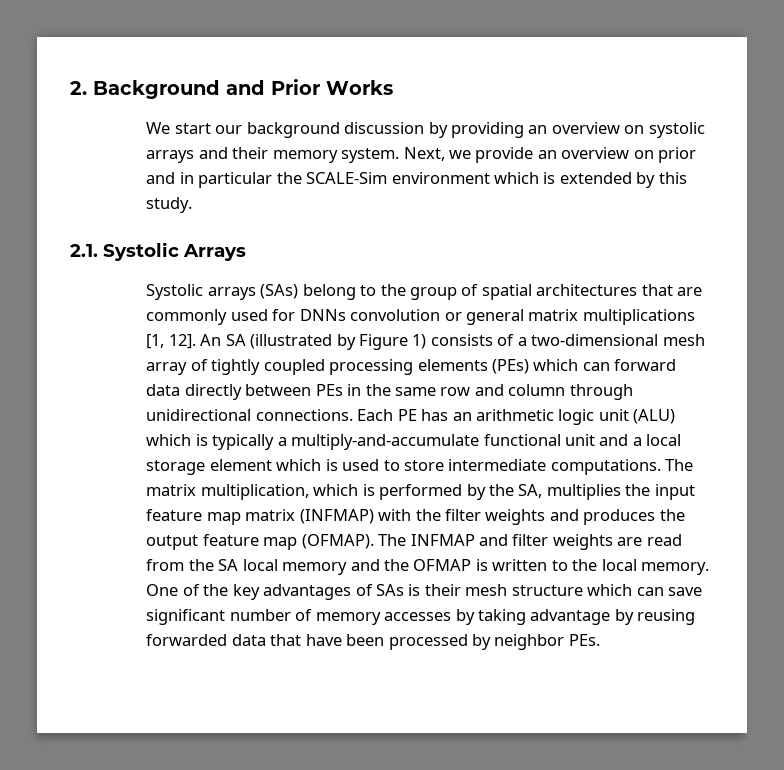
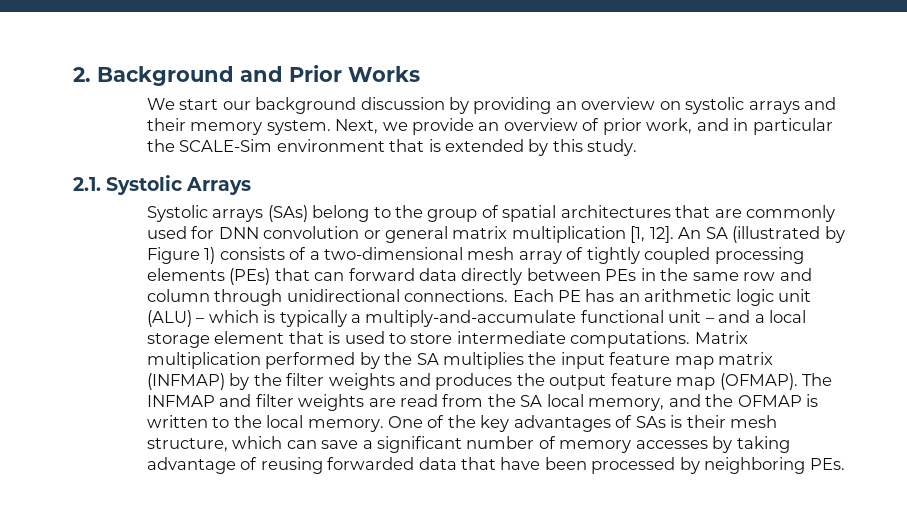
- Next, we provide an overview on prior and in particular the SCALE-Sim environment which is extended by this study.
+ Next, we provide an overview of prior work, and in particular the SCALE-Sim environment that is extended by this study.
- Systolic arrays (SAs) belong to the group of spatial architectures that are commonly used for DNNs convolution or general matrix multiplications [1, 12].
+ Systolic arrays (SAs) belong to the group of spatial architectures that are commonly used for DNN convolution or general matrix multiplication [1, 12].
- An SA (illustrated by Figure 1) consists of a two-dimensional mesh array of tightly coupled processing elements (PEs) which can forward data directly between PEs in the same row and column through unidirectional connections.
+ An SA (illustrated by Figure 1) consists of a two-dimensional mesh array of tightly coupled processing elements (PEs) that can forward data directly between PEs in the same row and column through unidirectional connections.
- Each PE has an arithmetic logic unit (ALU) which is typically a multiply-and-accumulate functional unit and a local storage element which is used to store intermediate computations.
+ Each PE has an arithmetic logic unit (ALU) – which is typically a multiply-and-accumulate functional unit – and a local storage element that is used to store intermediate computations.
- The matrix multiplication, which is performed by the SA, multiplies the input feature map matrix (INFMAP) with the filter weights and produces the output feature map (OFMAP).
+ Matrix multiplication performed by the SA multiplies the input feature map matrix (INFMAP) by the filter weights and produces the output feature map (OFMAP).
- The INFMAP and filter weights are read from the SA local memory and the OFMAP is written to the local memory.
+ The INFMAP and filter weights are read from the SA local memory, and the OFMAP is written to the local memory.
- One of the key advantages of SAs is their mesh structure which can save significant number of memory accesses by taking advantage by reusing forwarded data that have been processed by neighbor PEs.
+ One of the key advantages of SAs is their mesh structure, which can save a significant number of memory accesses by taking advantage of reusing forwarded data that have been processed by neighboring PEs.

